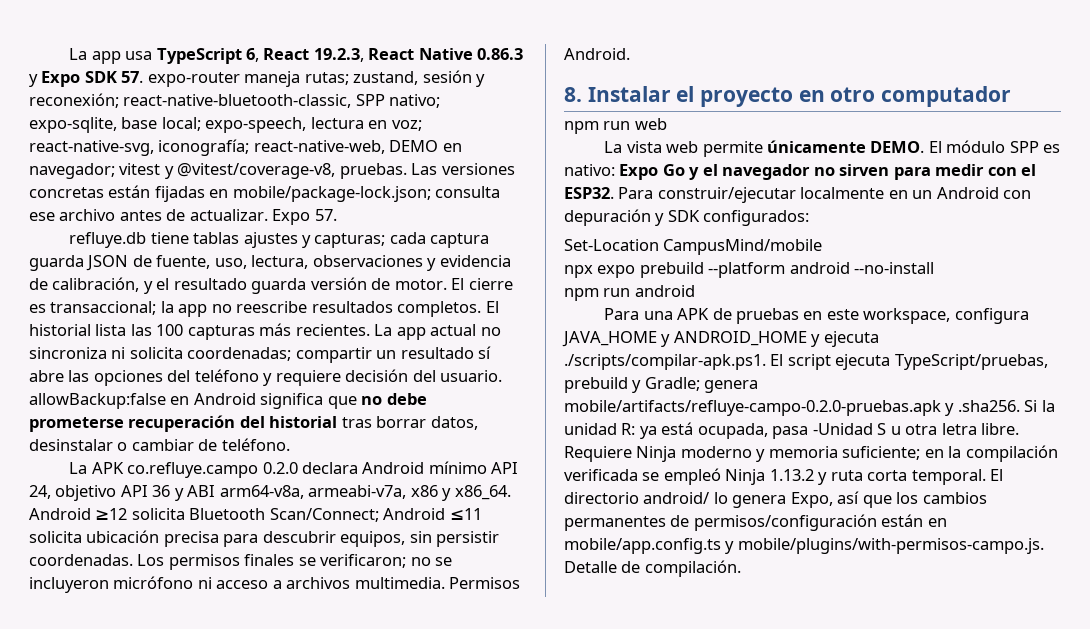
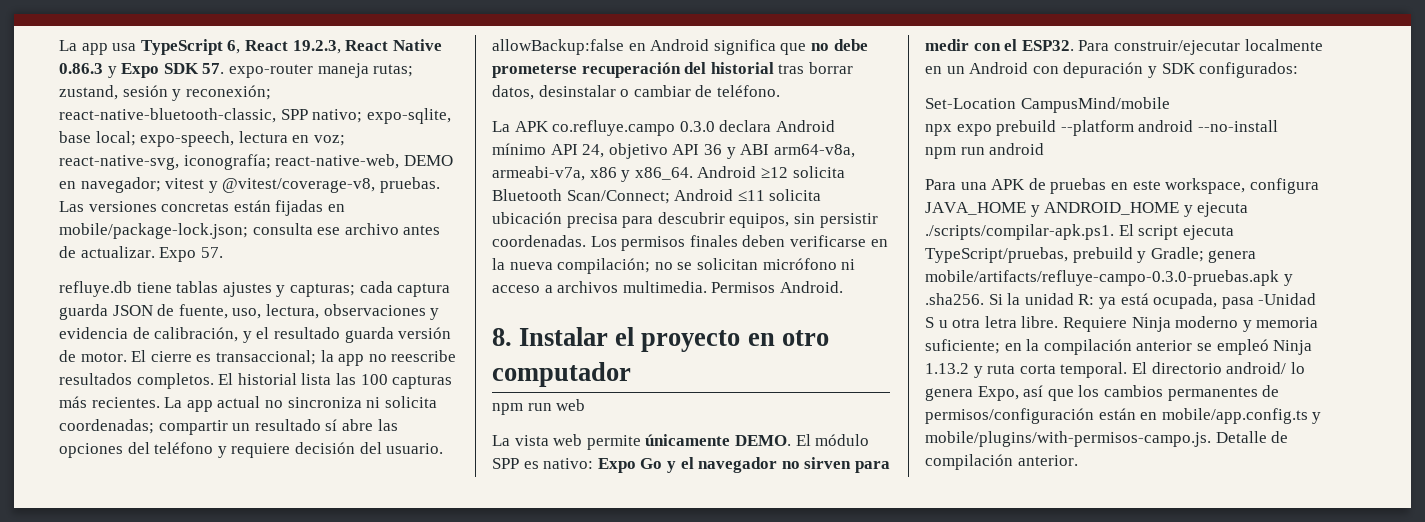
- La APK co.refluye.campo 0.2.0 declara Android mínimo API 24, objetivo API 36 y ABI arm64-v8a, armeabi-v7a, x86 y x86_64.
+ La APK co.refluye.campo 0.3.0 declara Android mínimo API 24, objetivo API 36 y ABI arm64-v8a, armeabi-v7a, x86 y x86_64.
- Los permisos finales se verificaron; no se incluyeron micrófono ni acceso a archivos multimedia.
+ Los permisos finales deben verificarse en la nueva compilación; no se solicitan micrófono ni acceso a archivos multimedia.
- Para una APK de pruebas en este workspace, configura JAVA_HOME y ANDROID_HOME y ejecuta ./scripts/compilar-apk.ps1. El script ejecuta TypeScript/pruebas, prebuild y Gradle; genera mobile/artifacts/refluye-campo-0.2.0-pruebas.apk y .sha256. Si la unidad R: ya está ocupada, pasa -Unidad S u otra letra libre.
+ Para una APK de pruebas en este workspace, configura JAVA_HOME y ANDROID_HOME y ejecuta ./scripts/compilar-apk.ps1. El script ejecuta TypeScript/pruebas, prebuild y Gradle; genera mobile/artifacts/refluye-campo-0.3.0-pruebas.apk y .sha256. Si la unidad R: ya está ocupada, pasa -Unidad S u otra letra libre.
- Requiere Ninja moderno y memoria suficiente; en la compilación verificada se empleó Ninja 1.13.2 y ruta corta temporal.
+ Requiere Ninja moderno y memoria suficiente; en la compilación anterior se empleó Ninja 1.13.2 y ruta corta temporal.
- El directorio android/ lo genera Expo, así que los cambios permanentes de permisos/configuración están en mobile/app.config.ts y mobile/plugins/with-permisos-campo.js. Detalle de compilación.
+ El directorio android/ lo genera Expo, así que los cambios permanentes de permisos/configuración están en mobile/app.config.ts y mobile/plugins/with-permisos-campo.js. Detalle de compilación anterior.

